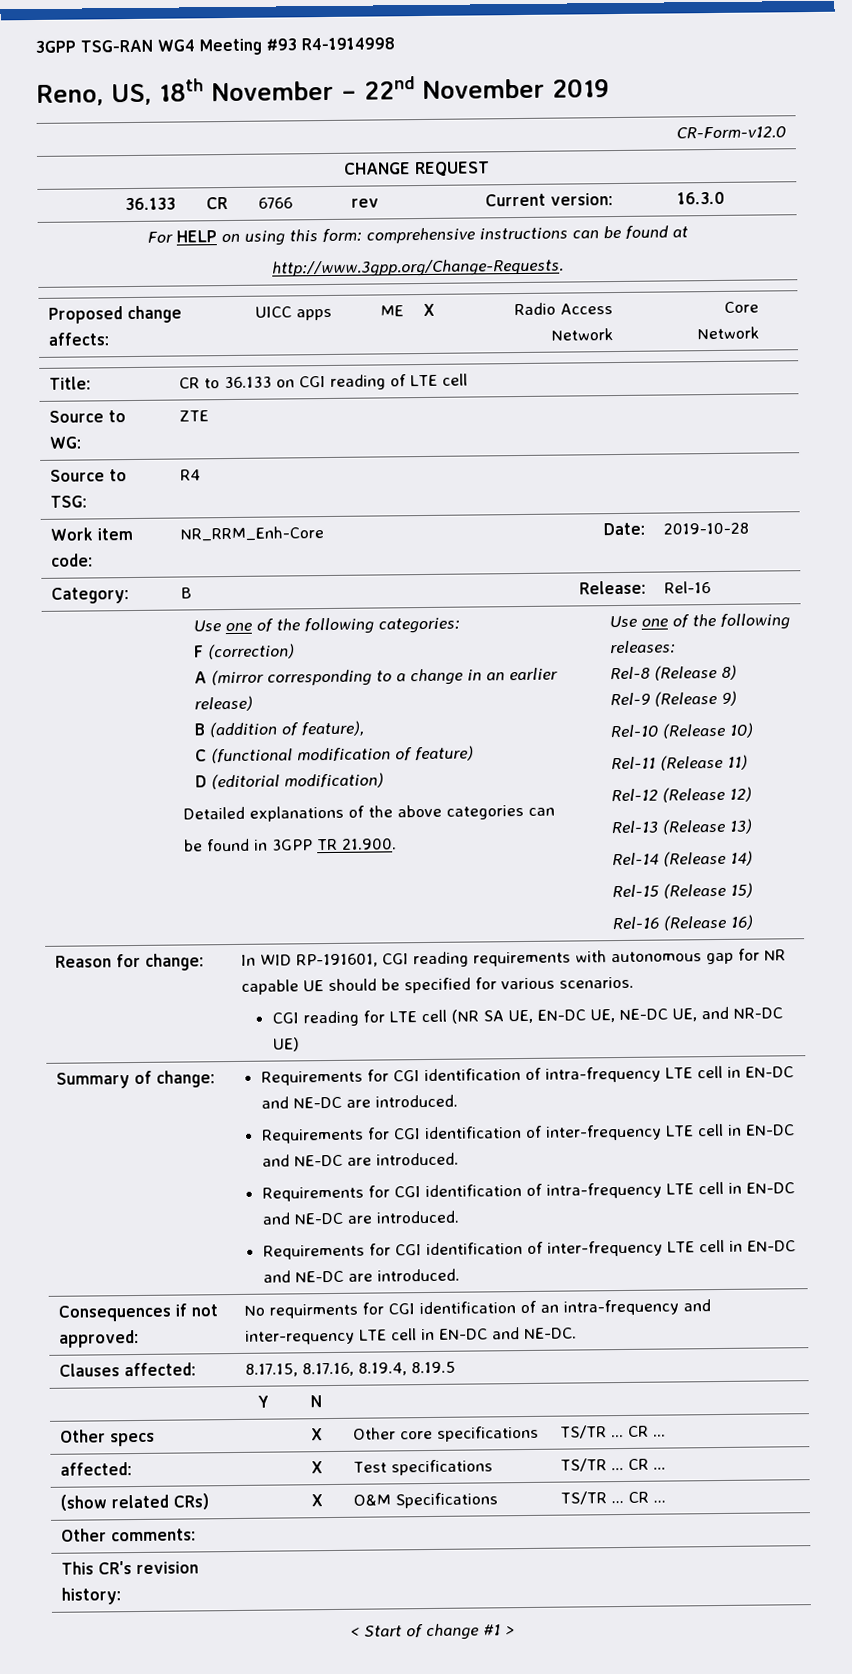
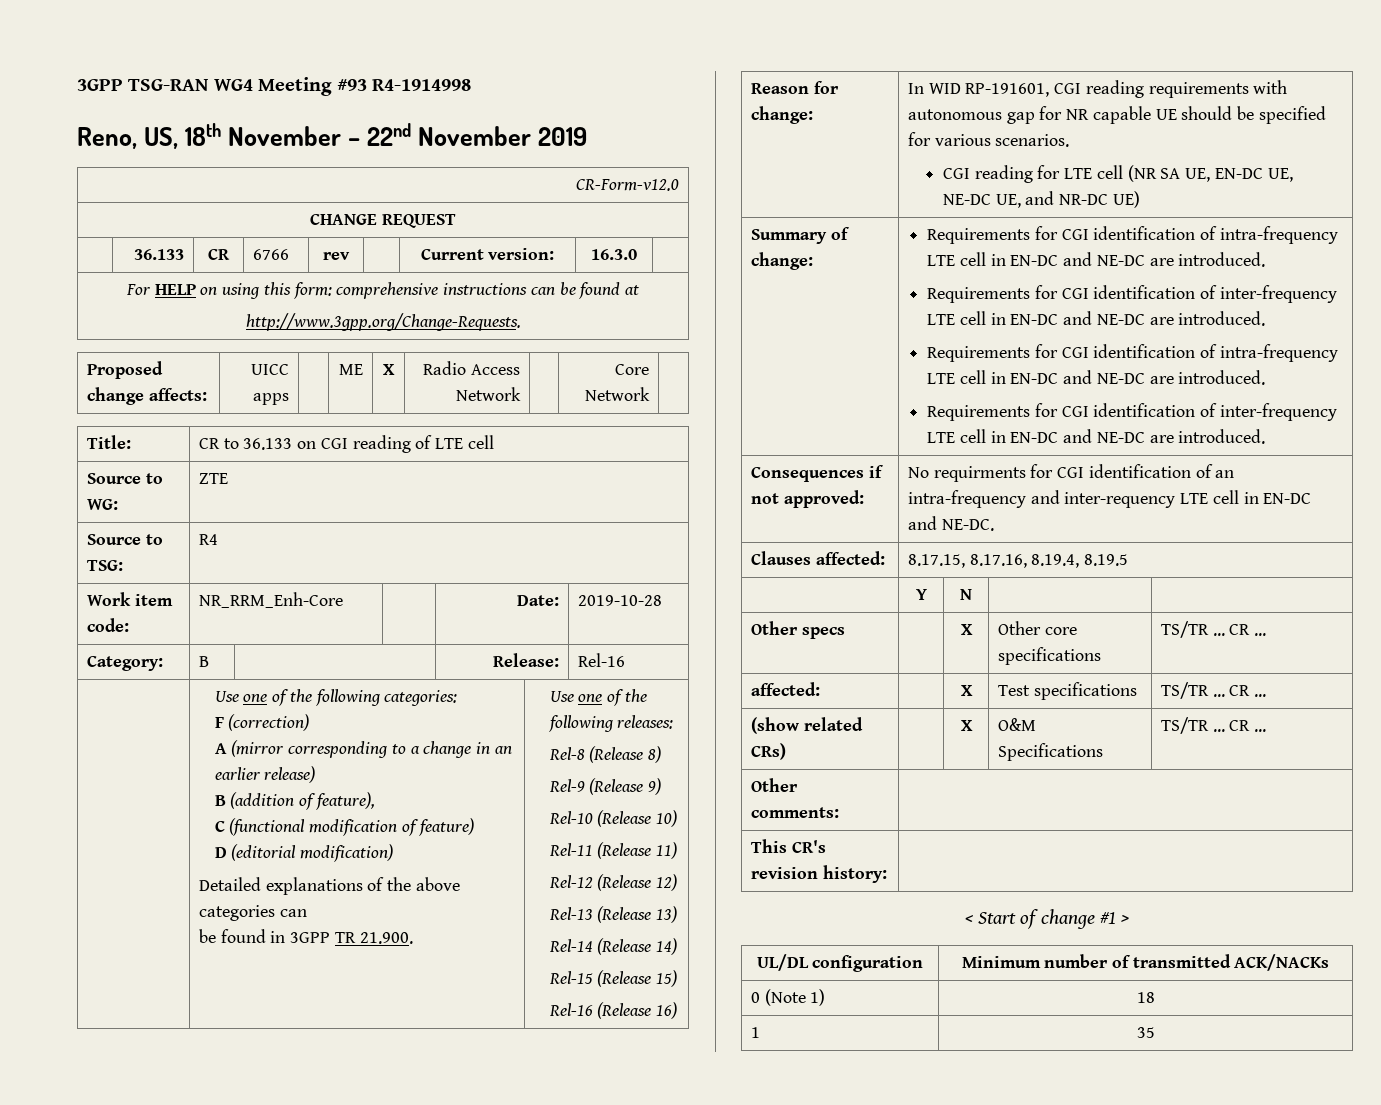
+ UL/DL configuration | Minimum number of transmitted ACK/NACKs
+ 0 (Note 1) | 18
+ 1 | 35

